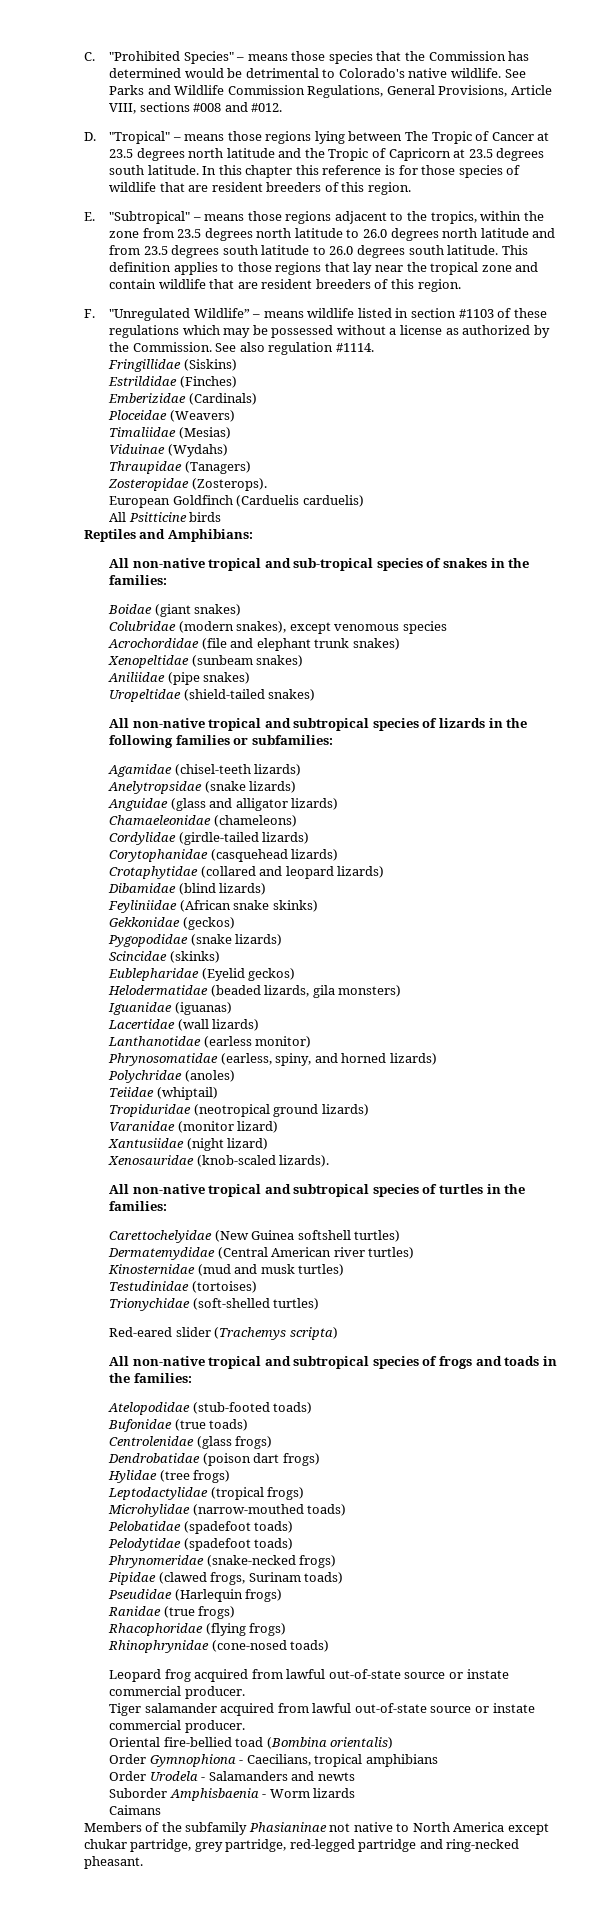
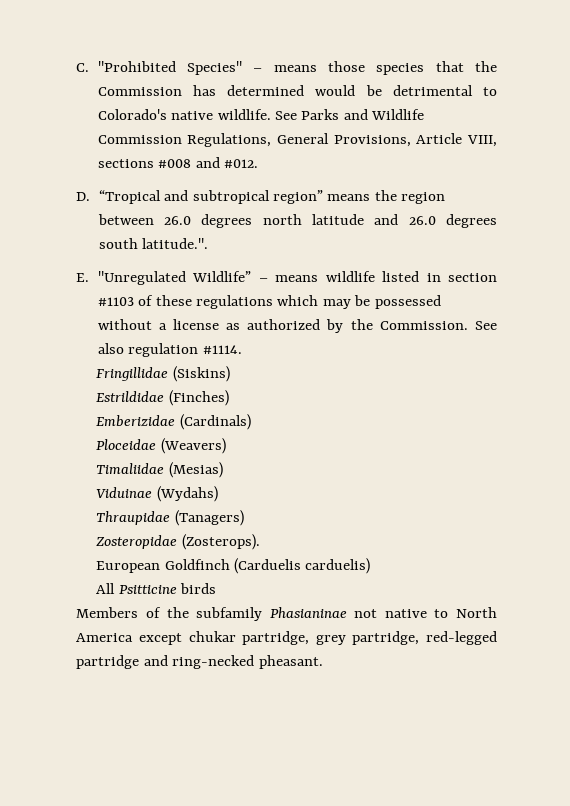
- D. "Tropical" – means those regions lying between The Tropic of Cancer at 23.5 degrees north latitude and the Tropic of Capricorn at 23.5 degrees south latitude. In this chapter this reference is for those species of wildlife that are resident breeders of this region.
- E. "Subtropical" – means those regions adjacent to the tropics, within the zone from 23.5 degrees north latitude to 26.0 degrees north latitude and from 23.5 degrees south latitude to 26.0 degrees south latitude. This definition applies to those regions that lay near the tropical zone and contain wildlife that are resident breeders of this region.
- F. "Unregulated Wildlife” – means wildlife listed in section #1103 of these regulations which may be possessed without a license as authorized by the Commission.
+ D. “Tropical and subtropical region” means the region between 26.0 degrees north latitude and 26.0 degrees south latitude.".
+ E. "Unregulated Wildlife” – means wildlife listed in section #1103 of these regulations which may be possessed without a license as authorized by the Commission.
- Reptiles and Amphibians:
- All non-native tropical and sub-tropical species of snakes in the families:
- Boidae (giant snakes)
- Colubridae (modern snakes), except venomous species
- Acrochordidae (file and elephant trunk snakes)
- Xenopeltidae (sunbeam snakes)
- Aniliidae (pipe snakes)
- Uropeltidae (shield-tailed snakes)
- All non-native tropical and subtropical species of lizards in the following families or subfamilies:
- Agamidae (chisel-teeth lizards)
- Anelytropsidae (snake lizards)
- Anguidae (glass and alligator lizards)
- Chamaeleonidae (chameleons)
- Cordylidae (girdle-tailed lizards)
- Corytophanidae (casquehead lizards)
- Crotaphytidae (collared and leopard lizards)
- Dibamidae (blind lizards)
- Feyliniidae (African snake skinks)
- Gekkonidae (geckos)
- Pygopodidae (snake lizards)
- Scincidae (skinks)
- Eublepharidae (Eyelid geckos)
- Helodermatidae (beaded lizards, gila monsters)
- Iguanidae (iguanas)
- Lacertidae (wall lizards)
- Lanthanotidae (earless monitor)
- Phrynosomatidae (earless, spiny, and horned lizards)
- Polychridae (anoles)
- Teiidae (whiptail)
- Tropiduridae (neotropical ground lizards)
- Varanidae (monitor lizard)
- Xantusiidae (night lizard)
- Xenosauridae (knob-scaled lizards).
- All non-native tropical and subtropical species of turtles in the families:
- Carettochelyidae (New Guinea softshell turtles)
- Dermatemydidae (Central American river turtles)
- Kinosternidae (mud and musk turtles)
- Testudinidae (tortoises)
- Trionychidae (soft-shelled turtles)
- Red-eared slider (Trachemys scripta)
- All non-native tropical and subtropical species of frogs and toads in the families:
- Atelopodidae (stub-footed toads)
- Bufonidae (true toads)
- Centrolenidae (glass frogs)
- Dendrobatidae (poison dart frogs)
- Hylidae (tree frogs)
- Leptodactylidae (tropical frogs)
- Microhylidae (narrow-mouthed toads)
- Pelobatidae (spadefoot toads)
- Pelodytidae (spadefoot toads)
- Phrynomeridae (snake-necked frogs)
- Pipidae (clawed frogs, Surinam toads)
- Pseudidae (Harlequin frogs)
- Ranidae (true frogs)
- Rhacophoridae (flying frogs)
- Rhinophrynidae (cone-nosed toads)
- Leopard frog acquired from lawful out-of-state source or instate commercial producer.
- Tiger salamander acquired from lawful out-of-state source or instate commercial producer.
- Oriental fire-bellied toad (Bombina orientalis)
- Order Gymnophiona - Caecilians, tropical amphibians
- Order Urodela - Salamanders and newts
- Suborder Amphisbaenia - Worm lizards
- Caimans

